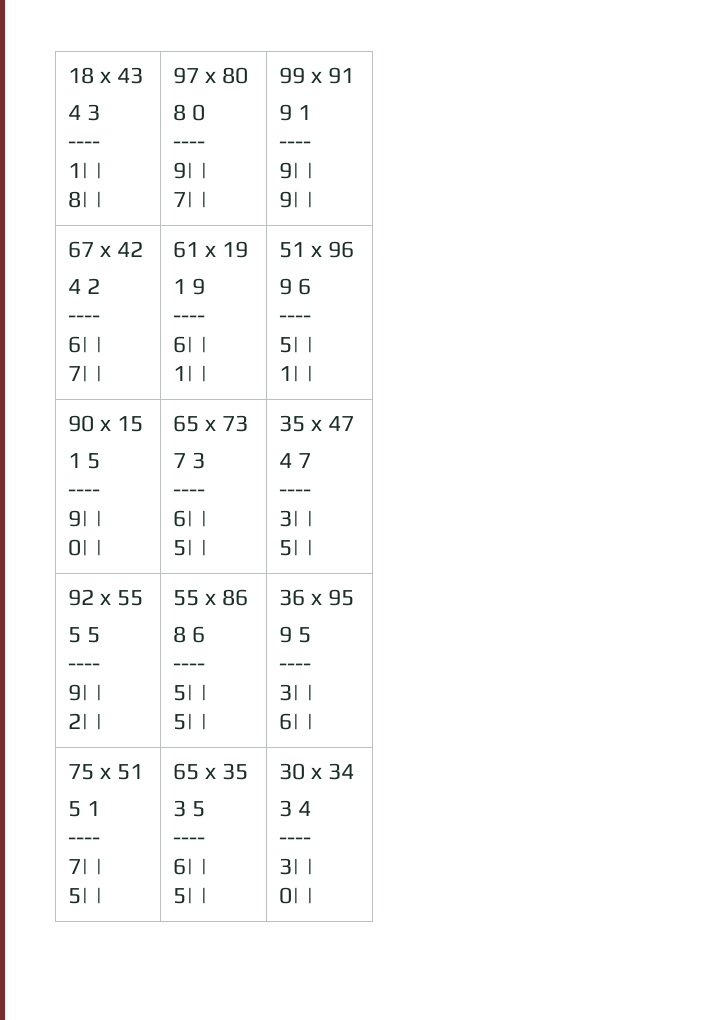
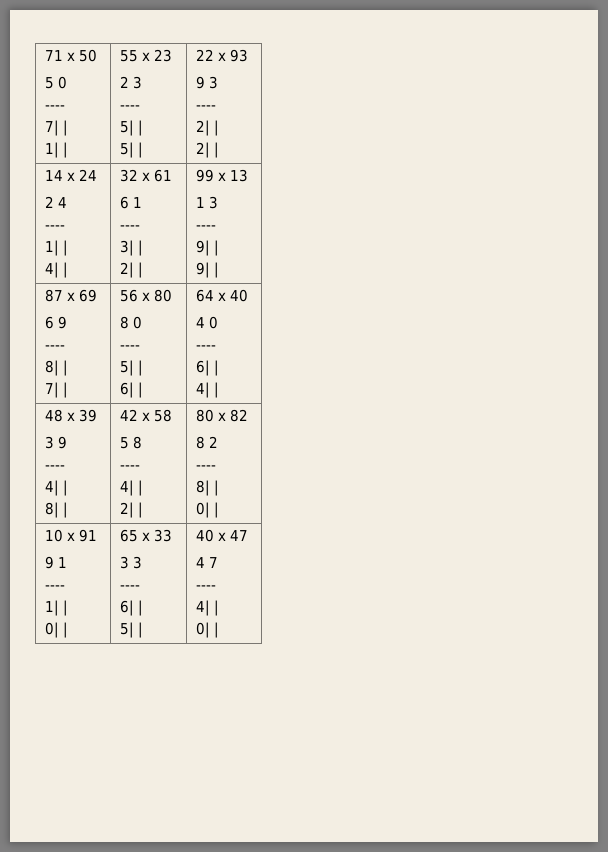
- 18 x 43
- 4 3
+ 71 x 50
+ 5 0
+ ----
+ 7| |
+ 1| | | 55 x 23
+ 2 3
+ ----
+ 5| |
+ 5| | | 22 x 93
+ 9 3
+ ----
+ 2| |
+ 2| |
+ 14 x 24
+ 2 4
  ----
  1| |
- 8| | | 97 x 80
- 8 0
+ 4| | | 32 x 61
+ 6 1
  ----
- 9| |
- 7| | | 99 x 91
- 9 1
+ 3| |
+ 2| | | 99 x 13
+ 1 3
- 67 x 42
- 4 2
+ 87 x 69
+ 6 9
+ ----
+ 8| |
+ 7| | | 56 x 80
+ 8 0
+ ----
+ 5| |
+ 6| | | 64 x 40
+ 4 0
  ----
  6| |
- 7| | | 61 x 19
- 1 9
+ 4| |
+ 48 x 39
+ 3 9
+ ----
+ 4| |
+ 8| | | 42 x 58
+ 5 8
+ ----
+ 4| |
+ 2| | | 80 x 82
+ 8 2
+ ----
+ 8| |
+ 0| |
+ 10 x 91
+ 9 1
+ ----
+ 1| |
+ 0| | | 65 x 33
+ 3 3
  ----
  6| |
- 1| | | 51 x 96
- 9 6
- ----
- 5| |
- 1| |
- 90 x 15
- 1 5
- ----
- 9| |
- 0| | | 65 x 73
- 7 3
- ----
- 6| |
- 5| | | 35 x 47
+ 5| | | 40 x 47
  4 7
  ----
- 3| |
- 5| |
- 92 x 55
- 5 5
- ----
- 9| |
- 2| | | 55 x 86
- 8 6
- ----
- 5| |
- 5| | | 36 x 95
- 9 5
- ----
- 3| |
- 6| |
- 75 x 51
- 5 1
- ----
- 7| |
- 5| | | 65 x 35
- 3 5
- ----
- 6| |
- 5| | | 30 x 34
- 3 4
- ----
- 3| |
+ 4| |

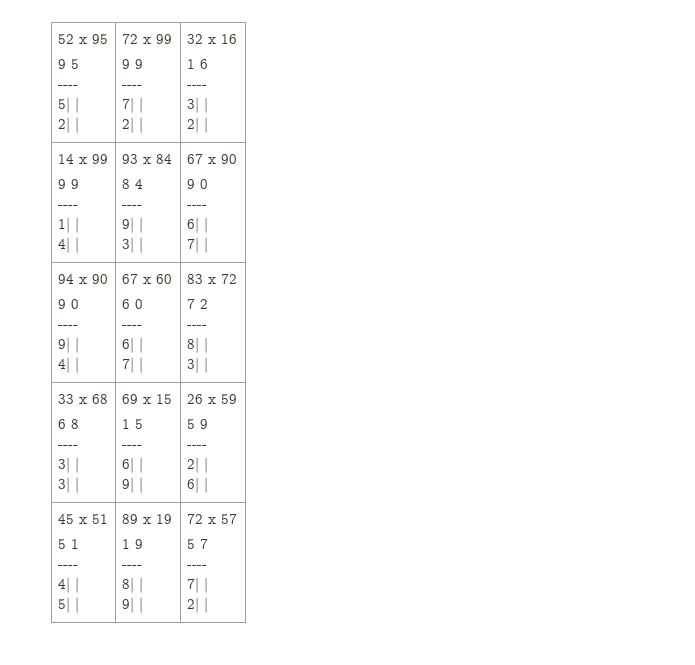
- 71 x 50
- 5 0
+ 52 x 95
+ 9 5
+ ----
+ 5| |
+ 2| | | 72 x 99
+ 9 9
  ----
  7| |
- 1| | | 55 x 23
- 2 3
+ 2| | | 32 x 16
+ 1 6
  ----
- 5| |
- 5| | | 22 x 93
- 9 3
- ----
- 2| |
+ 3| |
- 14 x 24
- 2 4
+ 14 x 99
+ 9 9
  ----
  1| |
- 4| | | 32 x 61
- 6 1
+ 4| | | 93 x 84
+ 8 4
+ ----
+ 9| |
+ 3| | | 67 x 90
+ 9 0
+ ----
+ 6| |
+ 7| |
+ 94 x 90
+ 9 0
+ ----
+ 9| |
+ 4| | | 67 x 60
+ 6 0
+ ----
+ 6| |
+ 7| | | 83 x 72
+ 7 2
+ ----
+ 8| |
+ 3| |
+ 33 x 68
+ 6 8
  ----
  3| |
- 2| | | 99 x 13
- 1 3
+ 3| | | 69 x 15
+ 1 5
  ----
- 9| |
- 9| |
- 87 x 69
- 6 9
+ 6| |
+ 9| | | 26 x 59
+ 5 9
+ ----
+ 2| |
+ 6| |
+ 45 x 51
+ 5 1
+ ----
+ 4| |
+ 5| | | 89 x 19
+ 1 9
  ----
  8| |
- 7| | | 56 x 80
- 8 0
+ 9| | | 72 x 57
+ 5 7
  ----
- 5| |
- 6| | | 64 x 40
- 4 0
- ----
- 6| |
- 4| |
- 48 x 39
- 3 9
- ----
- 4| |
- 8| | | 42 x 58
- 5 8
- ----
- 4| |
- 2| | | 80 x 82
- 8 2
- ----
- 8| |
- 0| |
- 10 x 91
- 9 1
- ----
- 1| |
- 0| | | 65 x 33
- 3 3
- ----
- 6| |
- 5| | | 40 x 47
- 4 7
- ----
- 4| |
- 0| |
+ 7| |
+ 2| |

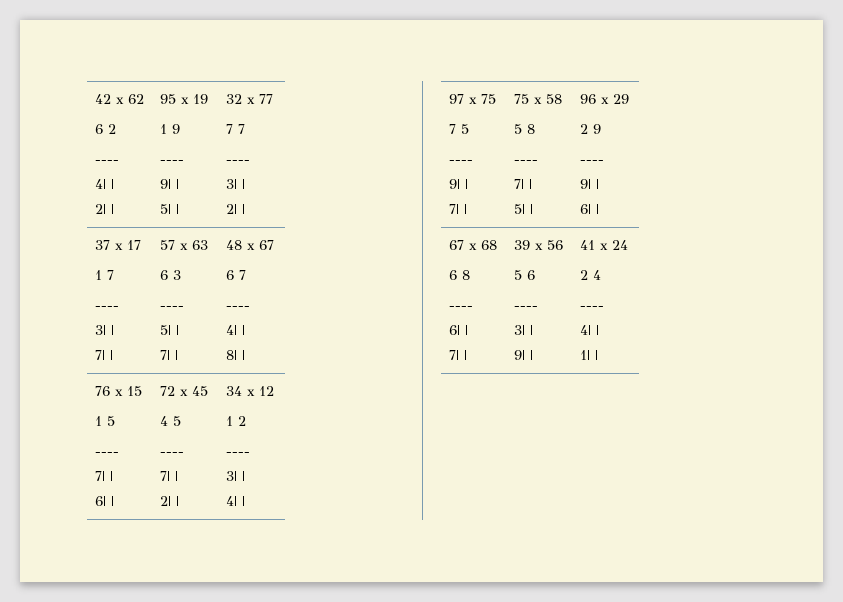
- 52 x 95
- 9 5
+ 42 x 62
+ 6 2
  ----
- 5| |
- 2| | | 72 x 99
- 9 9
+ 4| |
+ 2| | | 95 x 19
+ 1 9
  ----
- 7| |
- 2| | | 32 x 16
- 1 6
+ 9| |
+ 5| | | 32 x 77
+ 7 7
  ----
  3| |
  2| |
- 14 x 99
- 9 9
+ 37 x 17
+ 1 7
  ----
- 1| |
- 4| | | 93 x 84
- 8 4
+ 3| |
+ 7| | | 57 x 63
+ 6 3
+ ----
+ 5| |
+ 7| | | 48 x 67
+ 6 7
+ ----
+ 4| |
+ 8| |
+ 76 x 15
+ 1 5
+ ----
+ 7| |
+ 6| | | 72 x 45
+ 4 5
+ ----
+ 7| |
+ 2| | | 34 x 12
+ 1 2
+ ----
+ 3| |
+ 4| |
+ 97 x 75
+ 7 5
  ----
  9| |
- 3| | | 67 x 90
- 9 0
+ 7| | | 75 x 58
+ 5 8
+ ----
+ 7| |
+ 5| | | 96 x 29
+ 2 9
+ ----
+ 9| |
+ 6| |
+ 67 x 68
+ 6 8
  ----
  6| |
- 7| |
- 94 x 90
- 9 0
- ----
- 9| |
- 4| | | 67 x 60
- 6 0
- ----
- 6| |
- 7| | | 83 x 72
- 7 2
- ----
- 8| |
- 3| |
- 33 x 68
- 6 8
+ 7| | | 39 x 56
+ 5 6
  ----
  3| |
- 3| | | 69 x 15
- 1 5
- ----
- 6| |
- 9| | | 26 x 59
- 5 9
- ----
- 2| |
- 6| |
- 45 x 51
- 5 1
+ 9| | | 41 x 24
+ 2 4
  ----
  4| |
- 5| | | 89 x 19
- 1 9
- ----
- 8| |
- 9| | | 72 x 57
- 5 7
- ----
- 7| |
- 2| |
+ 1| |

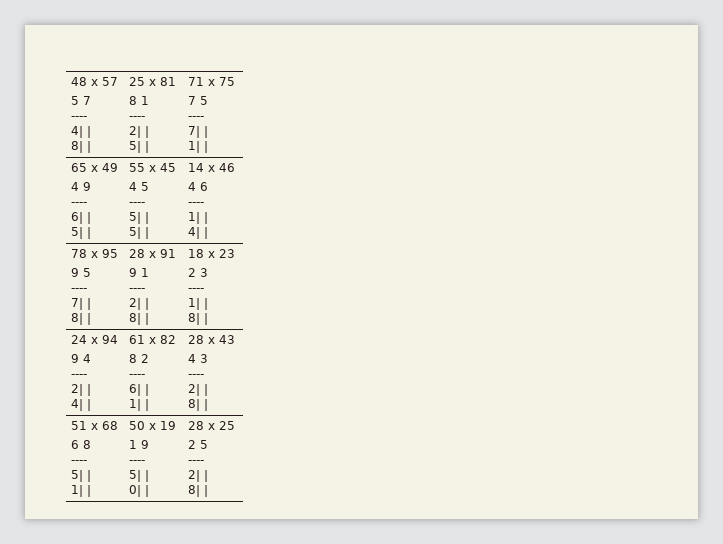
- 42 x 62
- 6 2
+ 48 x 57
+ 5 7
  ----
  4| |
- 2| | | 95 x 19
- 1 9
+ 8| | | 25 x 81
+ 8 1
  ----
- 9| |
- 5| | | 32 x 77
- 7 7
+ 2| |
+ 5| | | 71 x 75
+ 7 5
  ----
- 3| |
- 2| |
- 37 x 17
- 1 7
+ 7| |
+ 1| |
+ 65 x 49
+ 4 9
  ----
- 3| |
- 7| | | 57 x 63
- 6 3
+ 6| |
+ 5| | | 55 x 45
+ 4 5
  ----
  5| |
- 7| | | 48 x 67
- 6 7
+ 5| | | 14 x 46
+ 4 6
  ----
- 4| |
- 8| |
- 76 x 15
- 1 5
- ----
- 7| |
- 6| | | 72 x 45
- 4 5
- ----
- 7| |
- 2| | | 34 x 12
- 1 2
- ----
- 3| |
+ 1| |
- 97 x 75
- 7 5
- ----
- 9| |
- 7| | | 75 x 58
- 5 8
+ 78 x 95
+ 9 5
  ----
  7| |
- 5| | | 96 x 29
- 2 9
+ 8| | | 28 x 91
+ 9 1
  ----
- 9| |
+ 2| |
+ 8| | | 18 x 23
+ 2 3
+ ----
+ 1| |
+ 8| |
+ 24 x 94
+ 9 4
+ ----
+ 2| |
+ 4| | | 61 x 82
+ 8 2
+ ----
  6| |
- 67 x 68
+ 1| | | 28 x 43
+ 4 3
+ ----
+ 2| |
+ 8| |
+ 51 x 68
  6 8
  ----
- 6| |
- 7| | | 39 x 56
- 5 6
+ 5| |
+ 1| | | 50 x 19
+ 1 9
  ----
- 3| |
- 9| | | 41 x 24
- 2 4
+ 5| |
+ 0| | | 28 x 25
+ 2 5
  ----
- 4| |
- 1| |
+ 2| |
+ 8| |

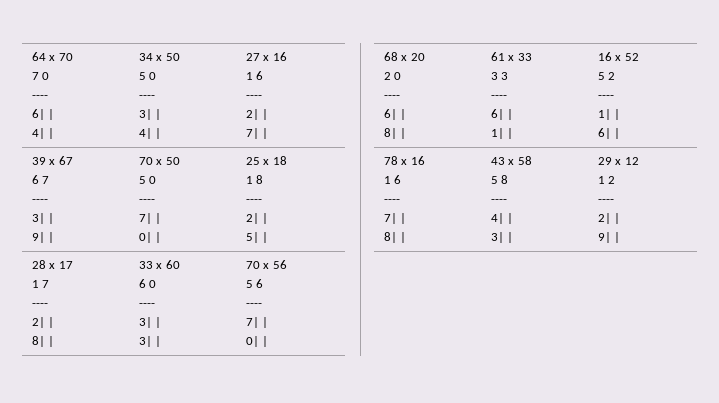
- 48 x 57
- 5 7
+ 64 x 70
+ 7 0
  ----
- 4| |
- 8| | | 25 x 81
- 8 1
+ 6| |
+ 4| | | 34 x 50
+ 5 0
+ ----
+ 3| |
+ 4| | | 27 x 16
+ 1 6
  ----
  2| |
- 5| | | 71 x 75
- 7 5
+ 7| |
+ 39 x 67
+ 6 7
+ ----
+ 3| |
+ 9| | | 70 x 50
+ 5 0
  ----
  7| |
- 1| |
- 65 x 49
- 4 9
+ 0| | | 25 x 18
+ 1 8
+ ----
+ 2| |
+ 5| |
+ 28 x 17
+ 1 7
+ ----
+ 2| |
+ 8| | | 33 x 60
+ 6 0
+ ----
+ 3| |
+ 3| | | 70 x 56
+ 5 6
+ ----
+ 7| |
+ 0| |
+ 68 x 20
+ 2 0
  ----
  6| |
- 5| | | 55 x 45
- 4 5
+ 8| | | 61 x 33
+ 3 3
  ----
- 5| |
- 5| | | 14 x 46
- 4 6
+ 6| |
+ 1| | | 16 x 52
+ 5 2
  ----
  1| |
- 4| |
+ 6| |
- 78 x 95
- 9 5
+ 78 x 16
+ 1 6
  ----
  7| |
- 8| | | 28 x 91
- 9 1
+ 8| | | 43 x 58
+ 5 8
+ ----
+ 4| |
+ 3| | | 29 x 12
+ 1 2
  ----
  2| |
- 8| | | 18 x 23
- 2 3
- ----
- 1| |
- 8| |
- 24 x 94
- 9 4
- ----
- 2| |
- 4| | | 61 x 82
- 8 2
- ----
- 6| |
- 1| | | 28 x 43
- 4 3
- ----
- 2| |
- 8| |
- 51 x 68
- 6 8
- ----
- 5| |
- 1| | | 50 x 19
- 1 9
- ----
- 5| |
- 0| | | 28 x 25
- 2 5
- ----
- 2| |
- 8| |
+ 9| |

